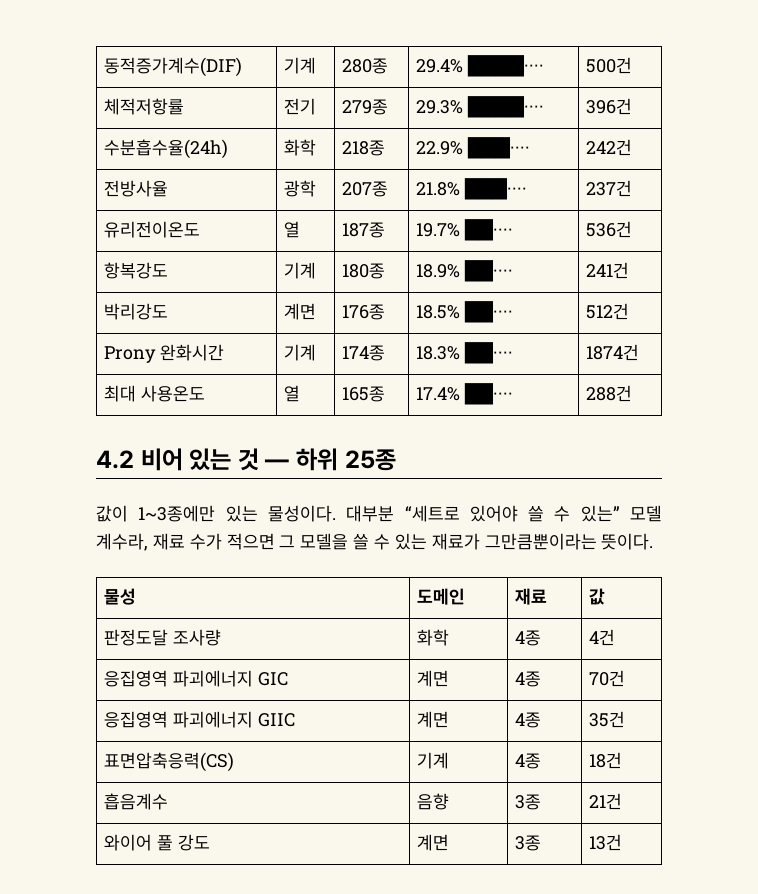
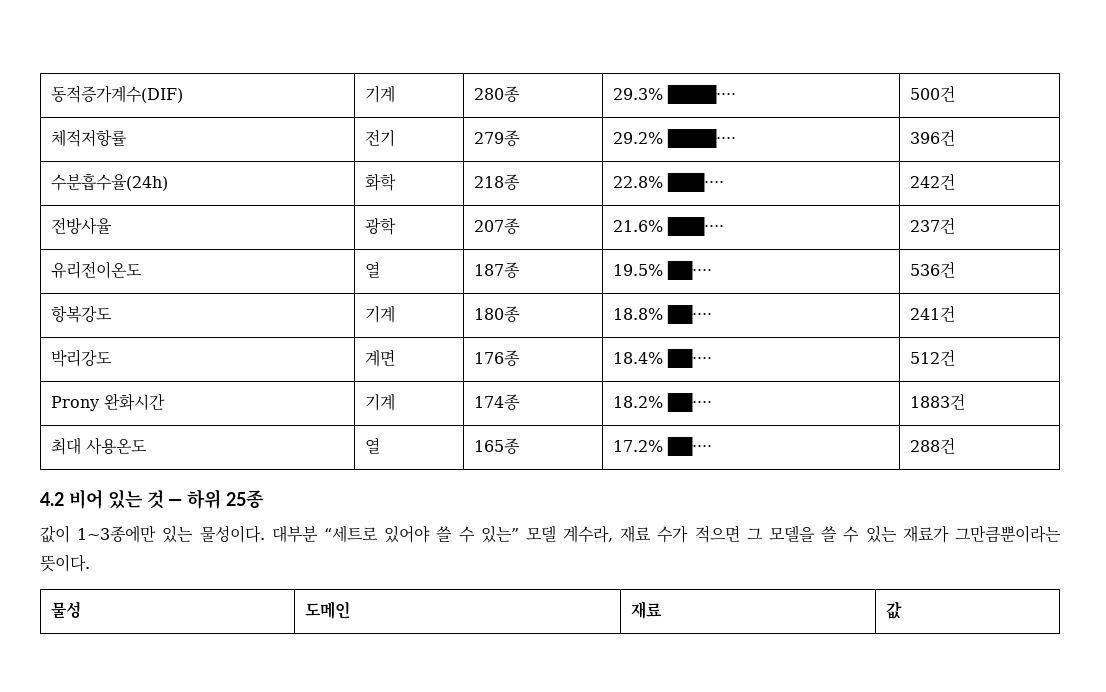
- 동적증가계수(DIF) | 기계 | 280종 | 29.4% ████···· | 500건
+ 동적증가계수(DIF) | 기계 | 280종 | 29.3% ████···· | 500건
- 체적저항률 | 전기 | 279종 | 29.3% ████···· | 396건
+ 체적저항률 | 전기 | 279종 | 29.2% ████···· | 396건
- 수분흡수율(24h) | 화학 | 218종 | 22.9% ███···· | 242건
+ 수분흡수율(24h) | 화학 | 218종 | 22.8% ███···· | 242건
- 전방사율 | 광학 | 207종 | 21.8% ███···· | 237건
+ 전방사율 | 광학 | 207종 | 21.6% ███···· | 237건
- 유리전이온도 | 열 | 187종 | 19.7% ██···· | 536건
+ 유리전이온도 | 열 | 187종 | 19.5% ██···· | 536건
- 항복강도 | 기계 | 180종 | 18.9% ██···· | 241건
+ 항복강도 | 기계 | 180종 | 18.8% ██···· | 241건
- 박리강도 | 계면 | 176종 | 18.5% ██···· | 512건
+ 박리강도 | 계면 | 176종 | 18.4% ██···· | 512건
- Prony 완화시간 | 기계 | 174종 | 18.3% ██···· | 1874건
+ Prony 완화시간 | 기계 | 174종 | 18.2% ██···· | 1883건
- 최대 사용온도 | 열 | 165종 | 17.4% ██···· | 288건
+ 최대 사용온도 | 열 | 165종 | 17.2% ██···· | 288건
- 판정도달 조사량 | 화학 | 4종 | 4건
- 응집영역 파괴에너지 GIC | 계면 | 4종 | 70건
- 응집영역 파괴에너지 GIIC | 계면 | 4종 | 35건
- 표면압축응력(CS) | 기계 | 4종 | 18건
- 흡음계수 | 음향 | 3종 | 21건
- 와이어 풀 강도 | 계면 | 3종 | 13건

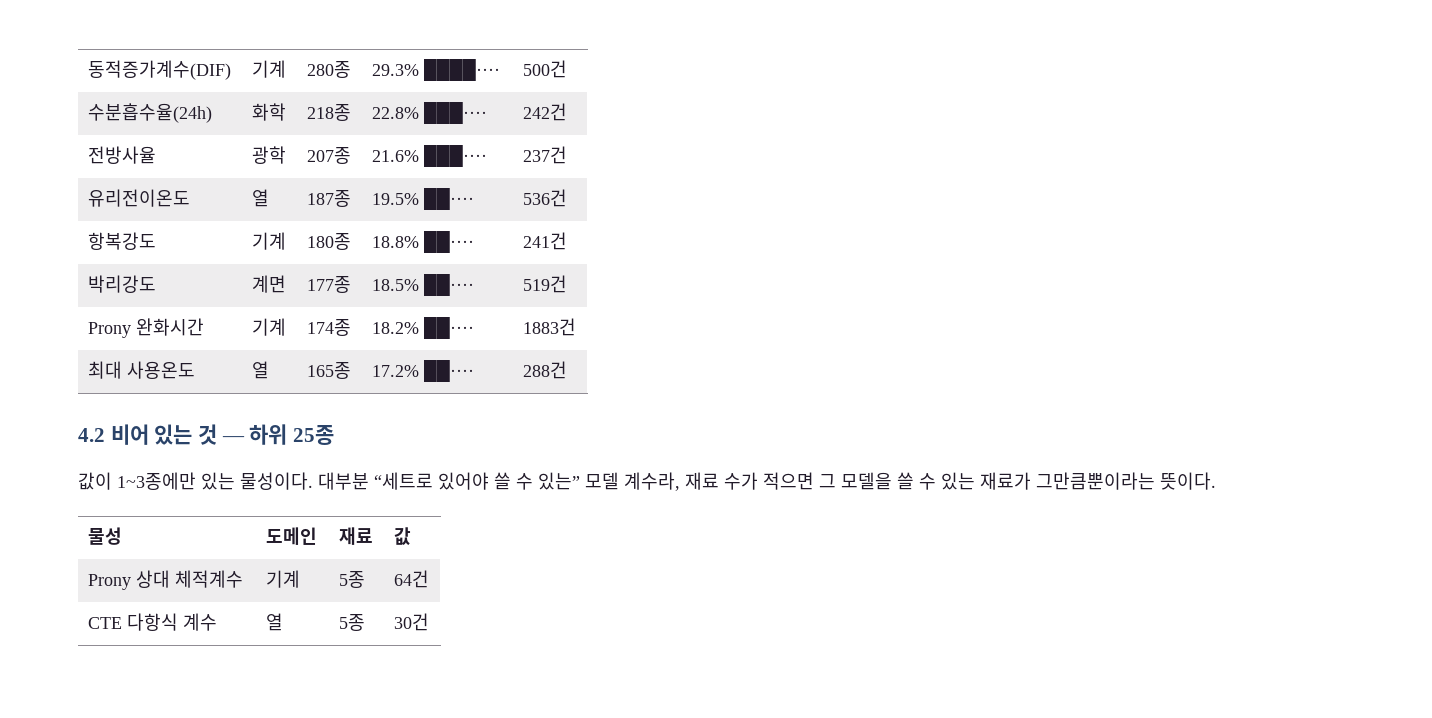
- 체적저항률 | 전기 | 279종 | 29.2% ████···· | 396건
- 박리강도 | 계면 | 176종 | 18.4% ██···· | 512건
+ 박리강도 | 계면 | 177종 | 18.5% ██···· | 519건
+ Prony 상대 체적계수 | 기계 | 5종 | 64건
+ CTE 다항식 계수 | 열 | 5종 | 30건

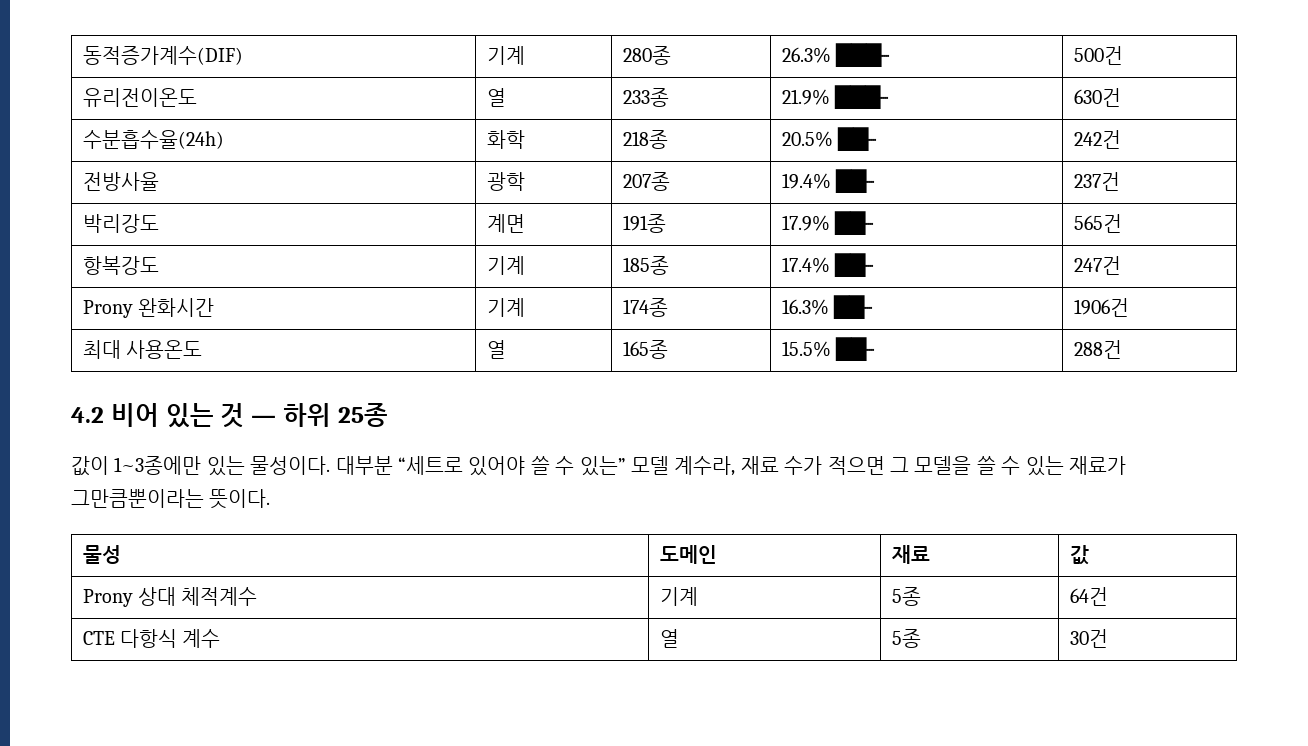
- 동적증가계수(DIF) | 기계 | 280종 | 29.3% ████···· | 500건
+ 동적증가계수(DIF) | 기계 | 280종 | 26.3% ███···· | 500건
+ 유리전이온도 | 열 | 233종 | 21.9% ███···· | 630건
- 수분흡수율(24h) | 화학 | 218종 | 22.8% ███···· | 242건
+ 수분흡수율(24h) | 화학 | 218종 | 20.5% ██···· | 242건
- 전방사율 | 광학 | 207종 | 21.6% ███···· | 237건
+ 전방사율 | 광학 | 207종 | 19.4% ██···· | 237건
- 유리전이온도 | 열 | 187종 | 19.5% ██···· | 536건
+ 박리강도 | 계면 | 191종 | 17.9% ██···· | 565건
- 항복강도 | 기계 | 180종 | 18.8% ██···· | 241건
- 박리강도 | 계면 | 177종 | 18.5% ██···· | 519건
+ 항복강도 | 기계 | 185종 | 17.4% ██···· | 247건
- Prony 완화시간 | 기계 | 174종 | 18.2% ██···· | 1883건
+ Prony 완화시간 | 기계 | 174종 | 16.3% ██···· | 1906건
- 최대 사용온도 | 열 | 165종 | 17.2% ██···· | 288건
+ 최대 사용온도 | 열 | 165종 | 15.5% ██···· | 288건

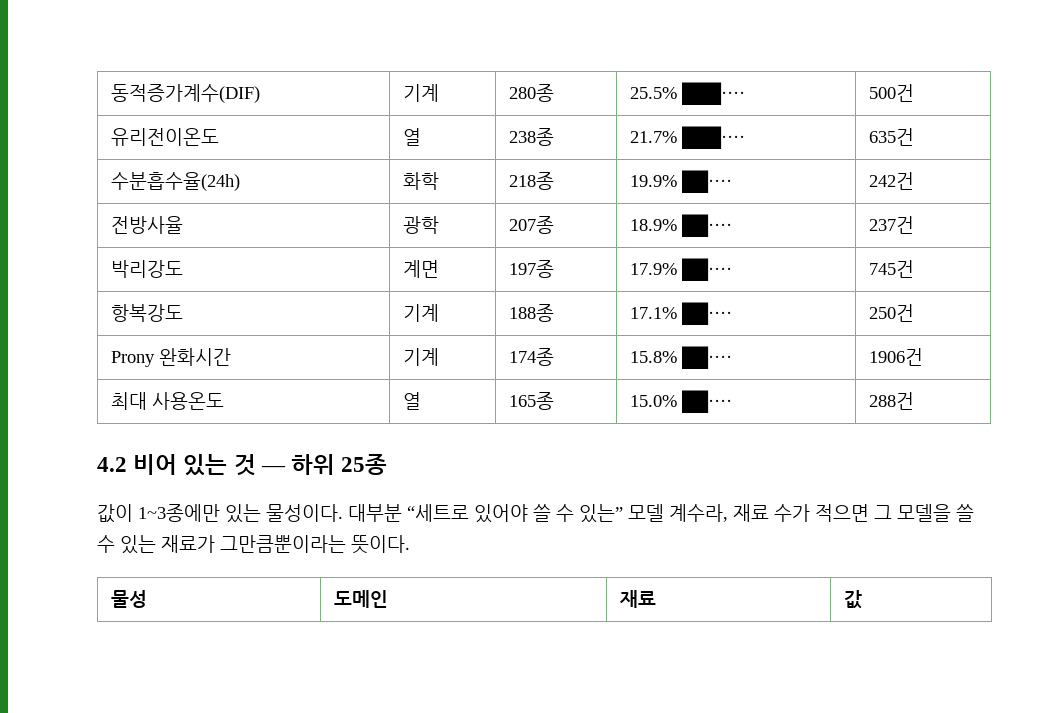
- 동적증가계수(DIF) | 기계 | 280종 | 26.3% ███···· | 500건
+ 동적증가계수(DIF) | 기계 | 280종 | 25.5% ███···· | 500건
- 유리전이온도 | 열 | 233종 | 21.9% ███···· | 630건
+ 유리전이온도 | 열 | 238종 | 21.7% ███···· | 635건
- 수분흡수율(24h) | 화학 | 218종 | 20.5% ██···· | 242건
+ 수분흡수율(24h) | 화학 | 218종 | 19.9% ██···· | 242건
- 전방사율 | 광학 | 207종 | 19.4% ██···· | 237건
+ 전방사율 | 광학 | 207종 | 18.9% ██···· | 237건
- 박리강도 | 계면 | 191종 | 17.9% ██···· | 565건
+ 박리강도 | 계면 | 197종 | 17.9% ██···· | 745건
- 항복강도 | 기계 | 185종 | 17.4% ██···· | 247건
+ 항복강도 | 기계 | 188종 | 17.1% ██···· | 250건
- Prony 완화시간 | 기계 | 174종 | 16.3% ██···· | 1906건
+ Prony 완화시간 | 기계 | 174종 | 15.8% ██···· | 1906건
- 최대 사용온도 | 열 | 165종 | 15.5% ██···· | 288건
+ 최대 사용온도 | 열 | 165종 | 15.0% ██···· | 288건
- Prony 상대 체적계수 | 기계 | 5종 | 64건
- CTE 다항식 계수 | 열 | 5종 | 30건

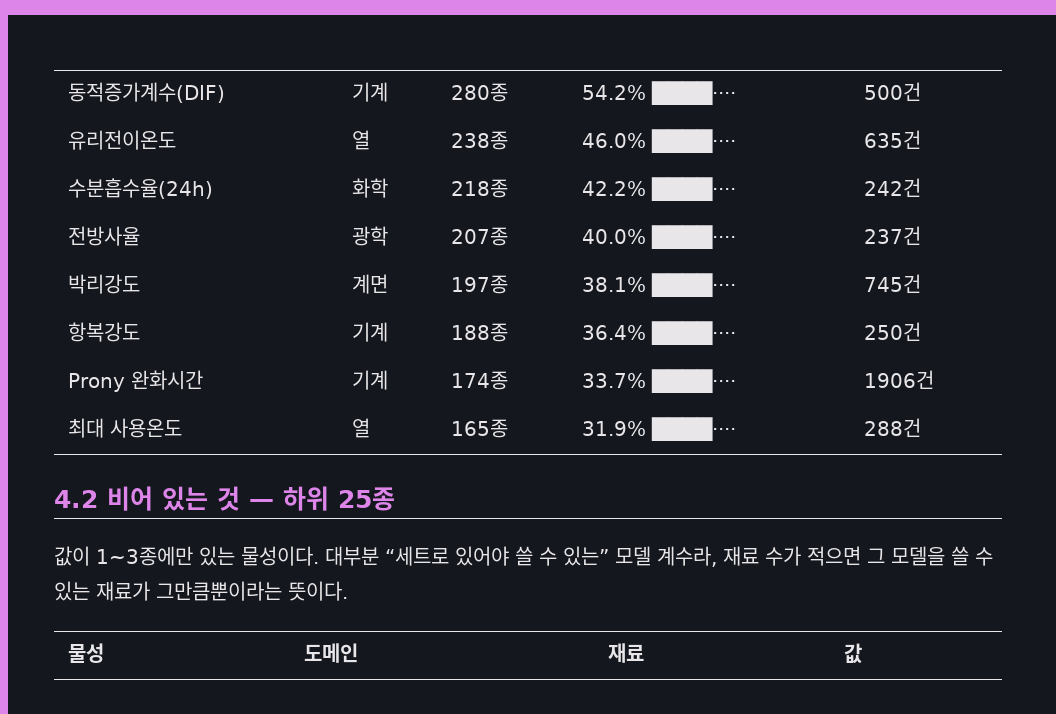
- 동적증가계수(DIF) | 기계 | 280종 | 25.5% ███···· | 500건
+ 동적증가계수(DIF) | 기계 | 280종 | 54.2% ████···· | 500건
- 유리전이온도 | 열 | 238종 | 21.7% ███···· | 635건
+ 유리전이온도 | 열 | 238종 | 46.0% ████···· | 635건
- 수분흡수율(24h) | 화학 | 218종 | 19.9% ██···· | 242건
+ 수분흡수율(24h) | 화학 | 218종 | 42.2% ████···· | 242건
- 전방사율 | 광학 | 207종 | 18.9% ██···· | 237건
+ 전방사율 | 광학 | 207종 | 40.0% ████···· | 237건
- 박리강도 | 계면 | 197종 | 17.9% ██···· | 745건
+ 박리강도 | 계면 | 197종 | 38.1% ████···· | 745건
- 항복강도 | 기계 | 188종 | 17.1% ██···· | 250건
+ 항복강도 | 기계 | 188종 | 36.4% ████···· | 250건
- Prony 완화시간 | 기계 | 174종 | 15.8% ██···· | 1906건
+ Prony 완화시간 | 기계 | 174종 | 33.7% ████···· | 1906건
- 최대 사용온도 | 열 | 165종 | 15.0% ██···· | 288건
+ 최대 사용온도 | 열 | 165종 | 31.9% ████···· | 288건

